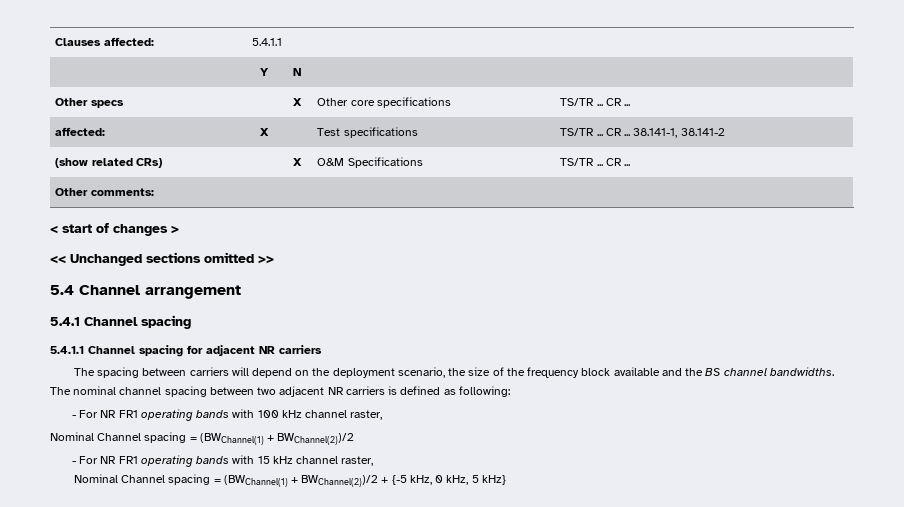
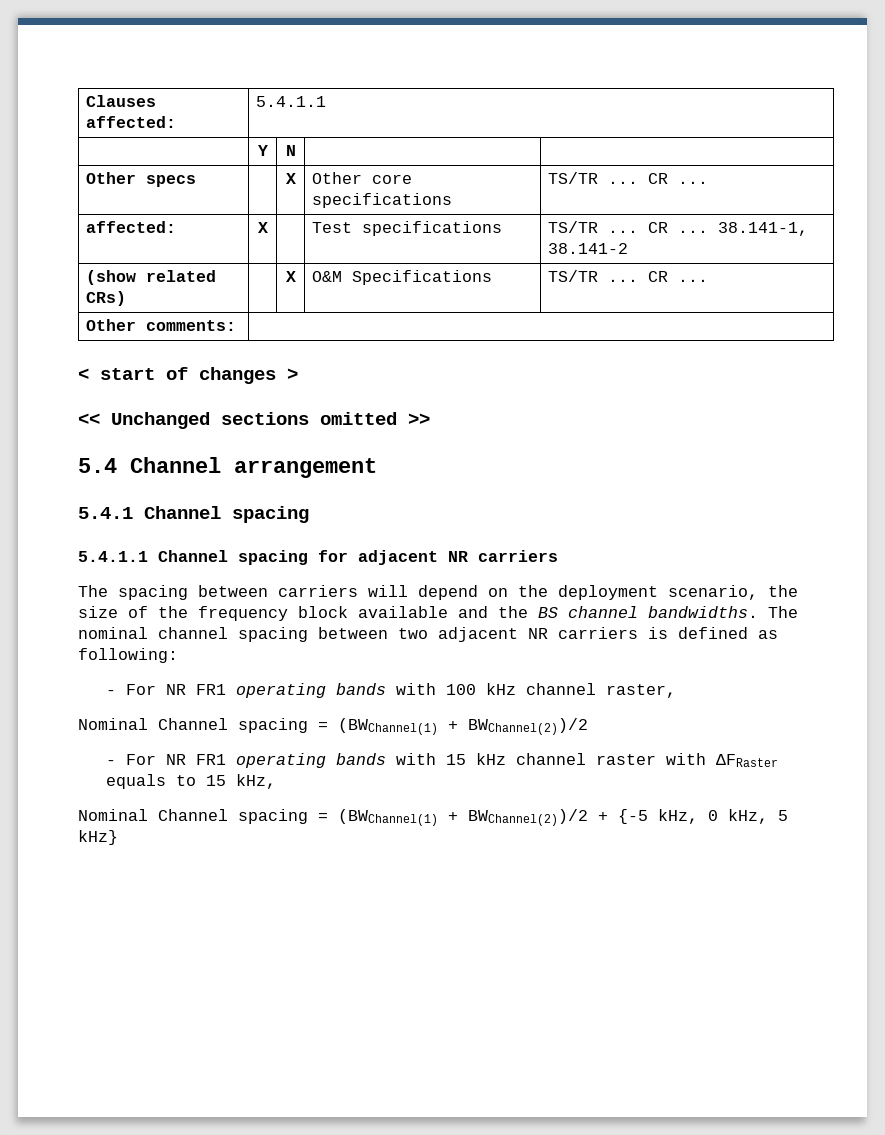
- - For NR FR1 operating bands with 15 kHz channel raster,
+ - For NR FR1 operating bands with 15 kHz channel raster with ΔFRaster equals to 15 kHz,

